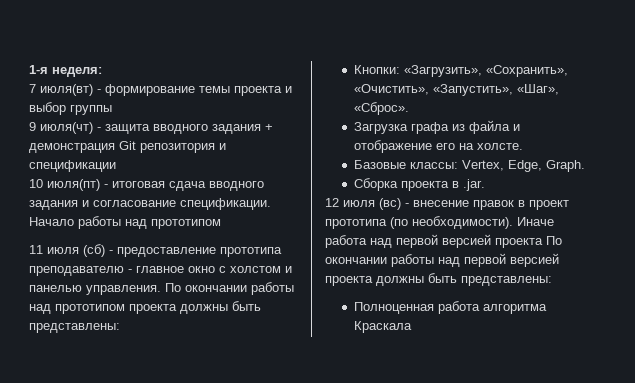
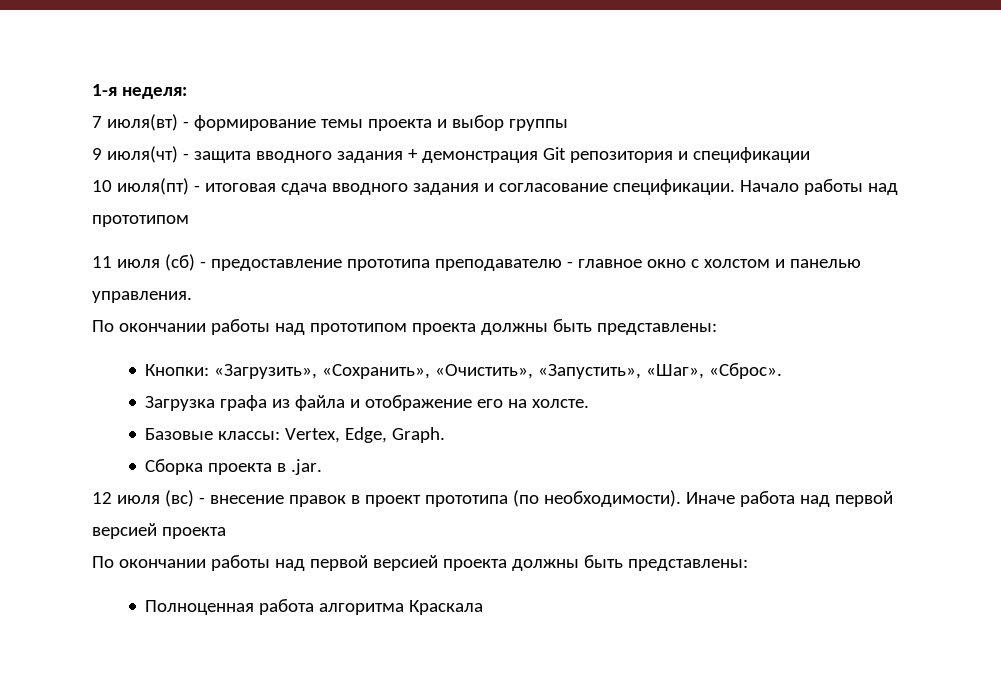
- 11 июля (сб) - предоставление прототипа преподавателю - главное окно с холстом и панелью управления. По окончании работы над прототипом проекта должны быть представлены:
+ 11 июля (сб) - предоставление прототипа преподавателю - главное окно с холстом и панелью управления.
+ По окончании работы над прототипом проекта должны быть представлены:
- Иначе работа над первой версией проекта По окончании работы над первой версией проекта должны быть представлены:
+ Иначе работа над первой версией проекта
+ По окончании работы над первой версией проекта должны быть представлены:

